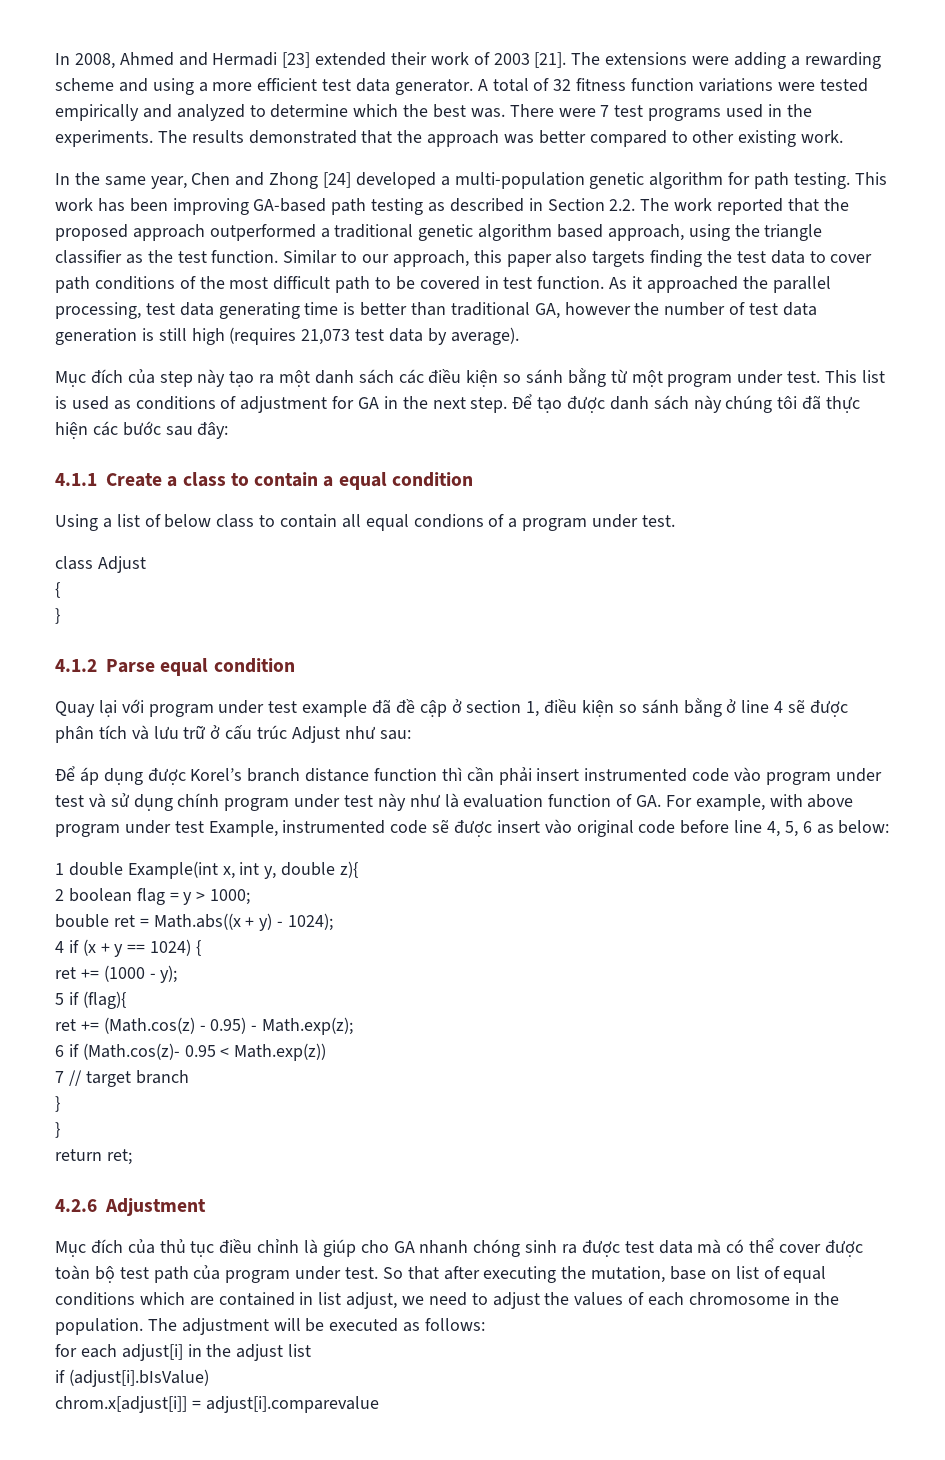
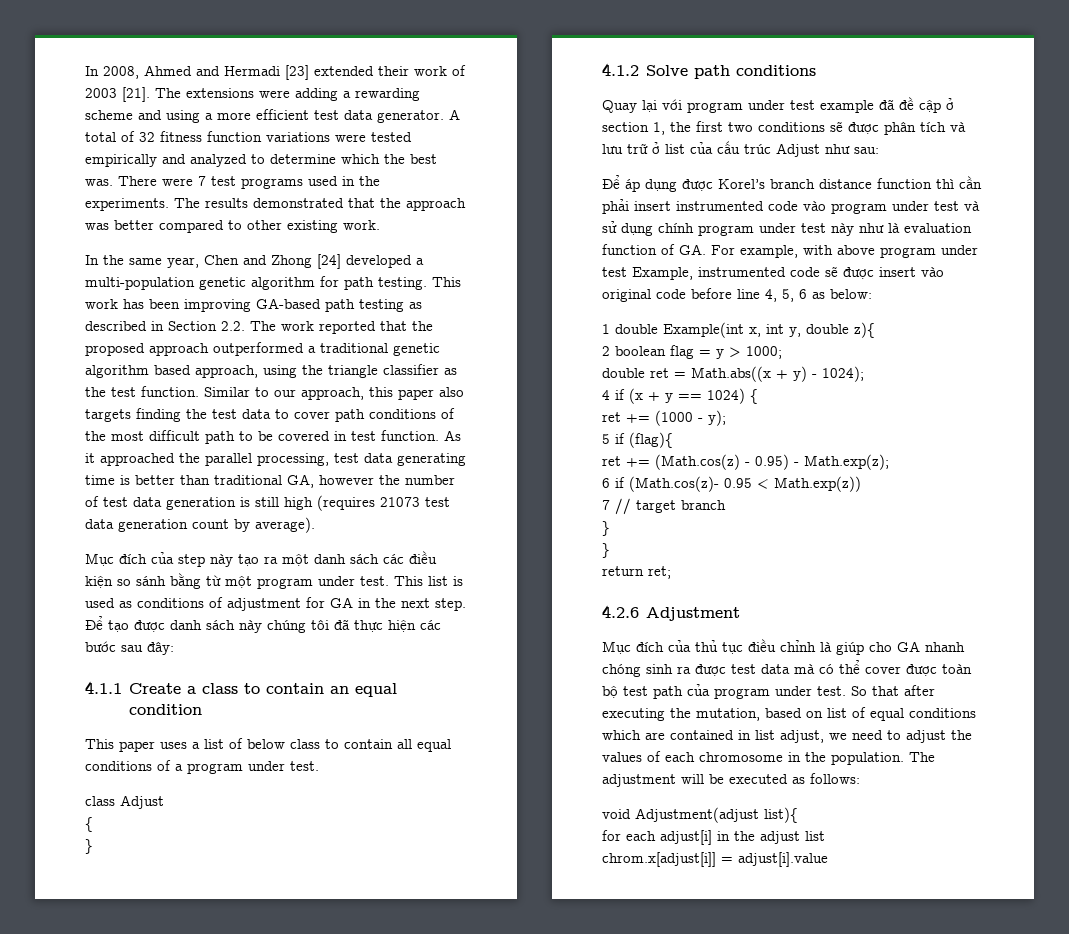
- As it approached the parallel processing, test data generating time is better than traditional GA, however the number of test data generation is still high (requires 21,073 test data by average).
+ As it approached the parallel processing, test data generating time is better than traditional GA, however the number of test data generation is still high (requires 21073 test data generation count by average).
- 4.1.1 Create a class to contain a equal condition
- Using a list of below class to contain all equal condions of a program under test.
+ 4.1.1 Create a class to contain an equal condition
+ This paper uses a list of below class to contain all equal conditions of a program under test.
- 4.1.2 Parse equal condition
+ 4.1.2 Solve path conditions
- Quay lại với program under test example đã đề cập ở section 1, điều kiện so sánh bằng ở line 4 sẽ được phân tích và lưu trữ ở cấu trúc Adjust như sau:
+ Quay lại với program under test example đã đề cập ở section 1, the first two conditions sẽ được phân tích và lưu trữ ở list của cấu trúc Adjust như sau:
- bouble ret = Math.abs((x + y) - 1024);
+ double ret = Math.abs((x + y) - 1024);
- So that after executing the mutation, base on list of equal conditions which are contained in list adjust, we need to adjust the values of each chromosome in the population.
+ So that after executing the mutation, based on list of equal conditions which are contained in list adjust, we need to adjust the values of each chromosome in the population.
+ void Adjustment(adjust list){
- if (adjust[i].bIsValue)
- chrom.x[adjust[i]] = adjust[i].comparevalue
+ chrom.x[adjust[i]] = adjust[i].value

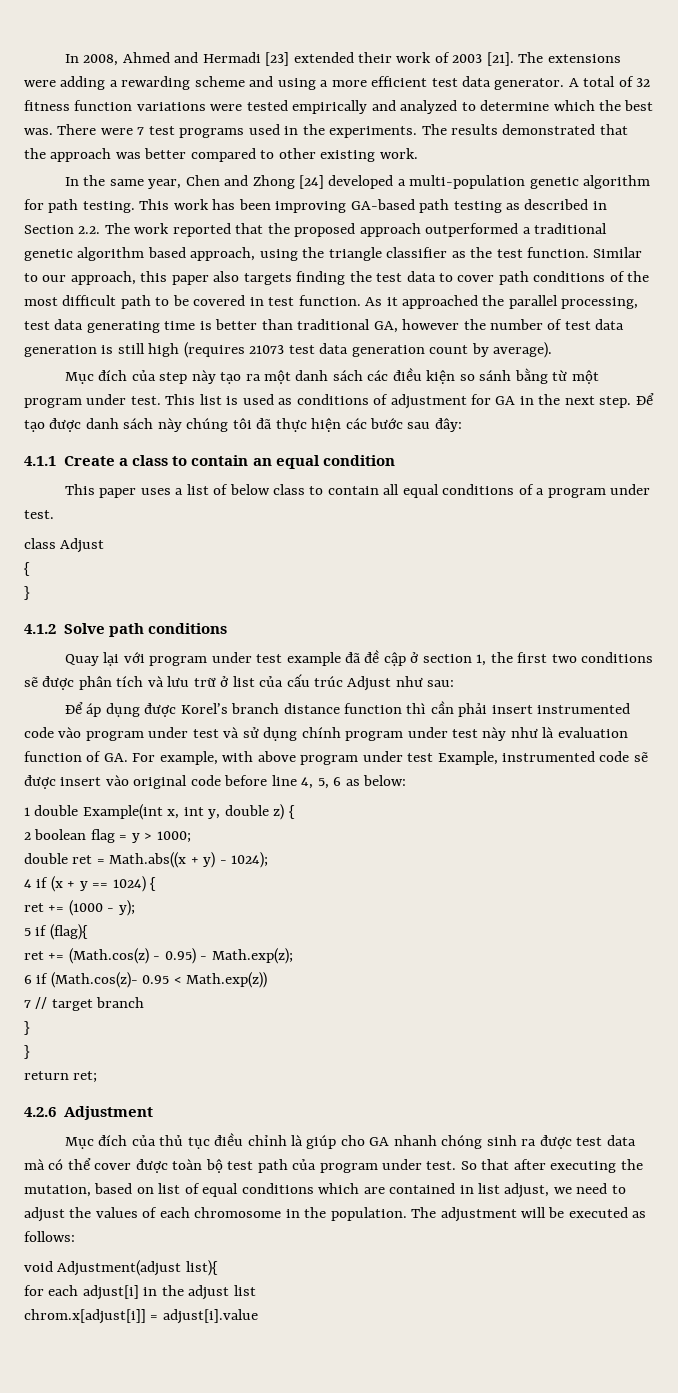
- 1 double Example(int x, int y, double z){
+ 1 double Example(int x, int y, double z) {

